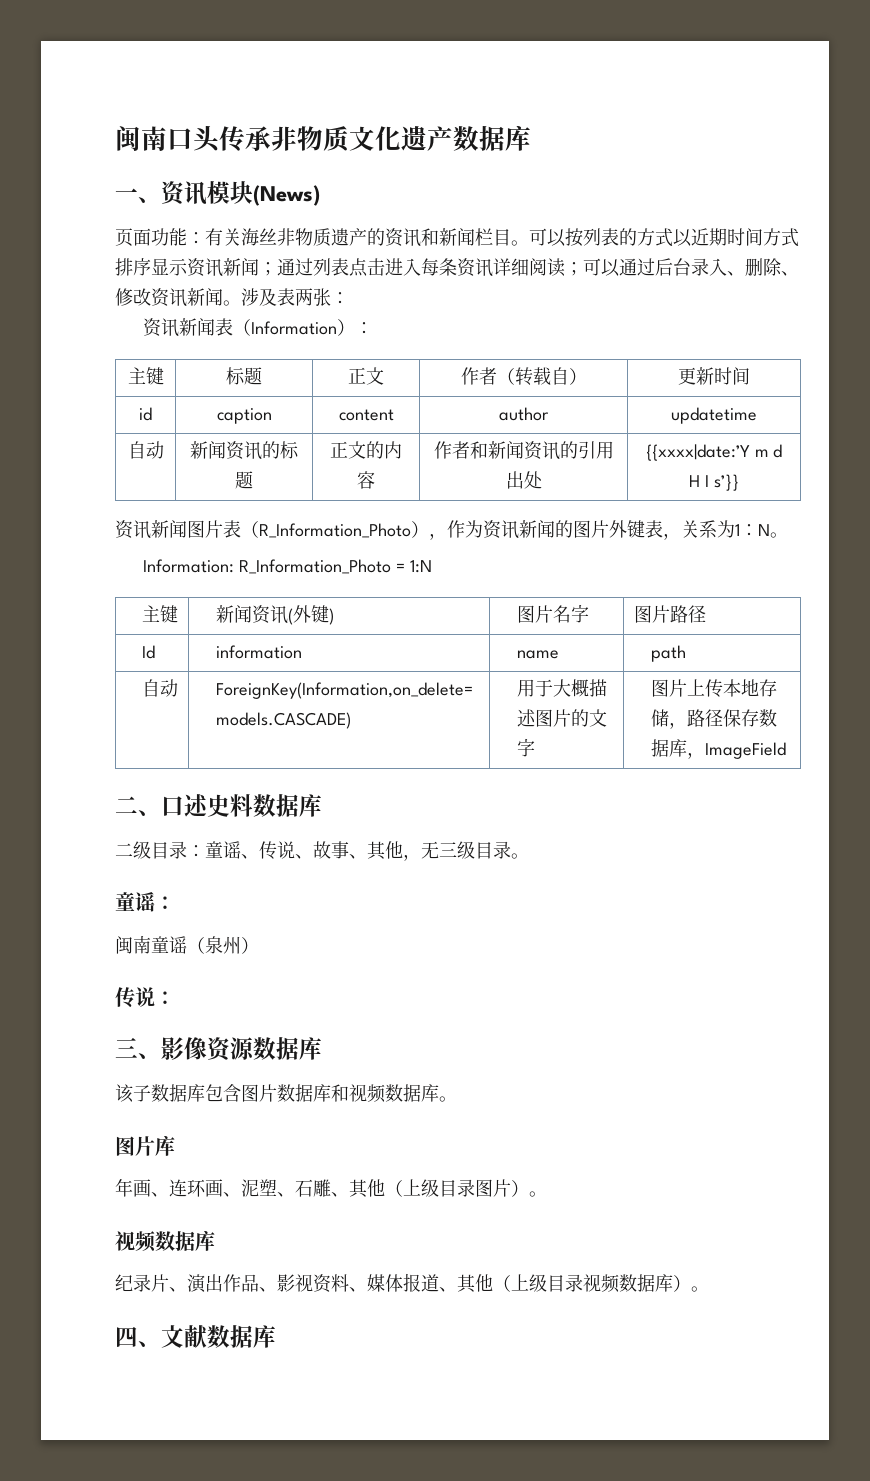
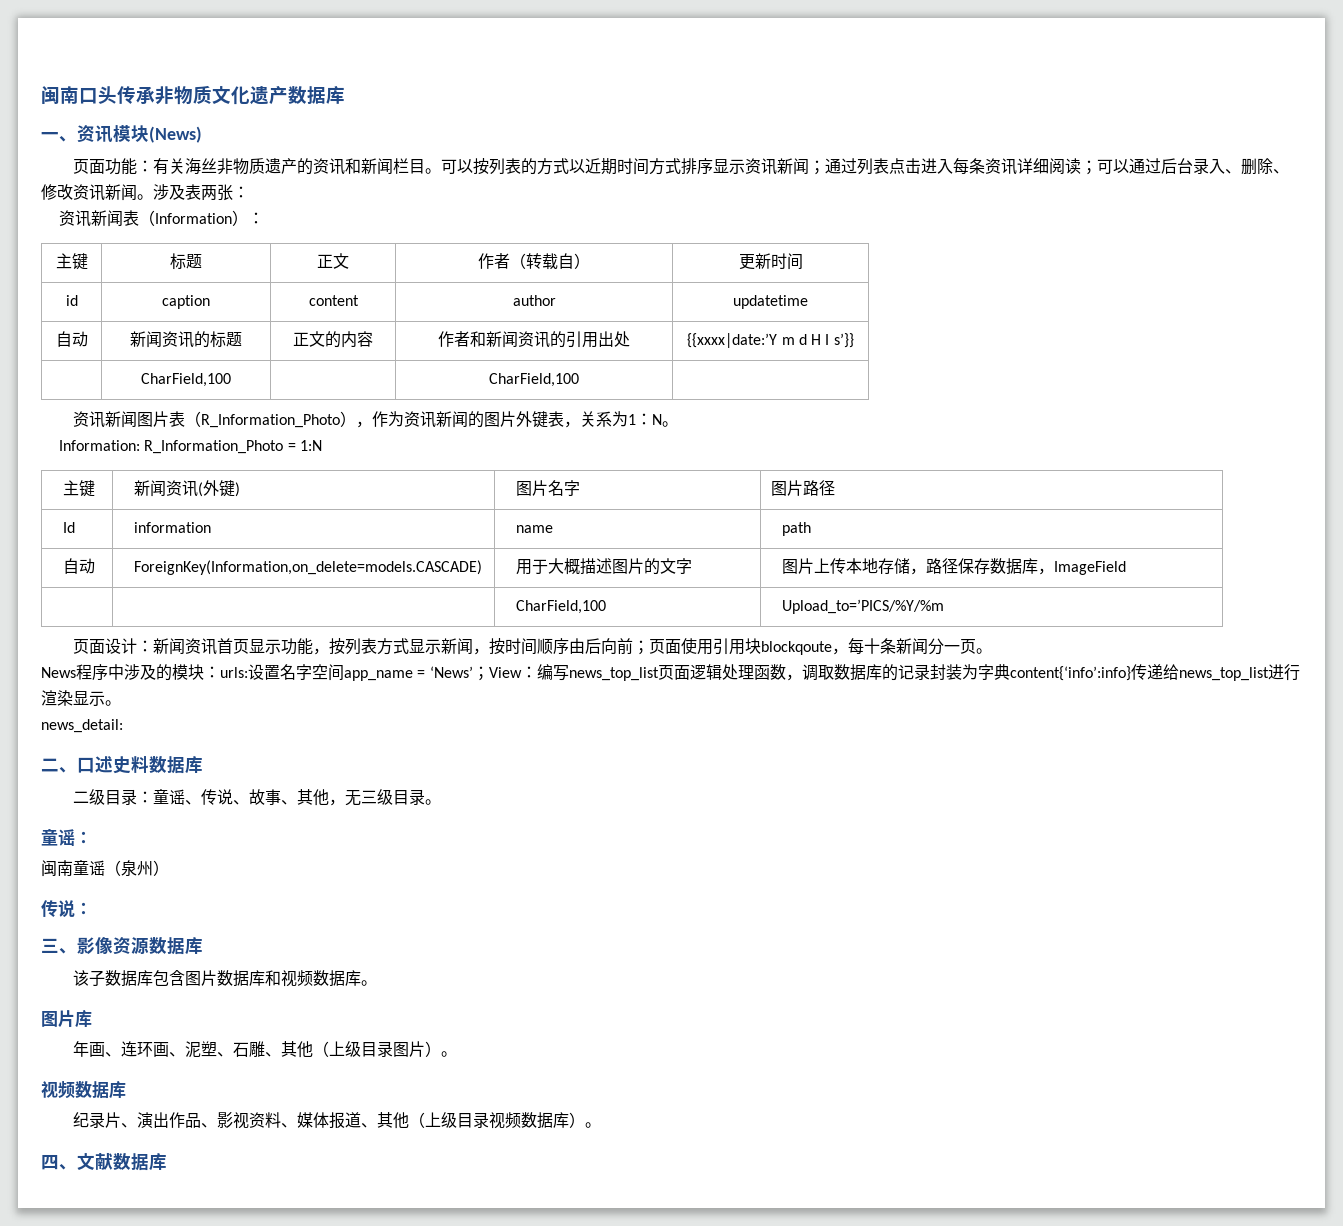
+ | CharField,100 | | CharField,100 |
+ | | CharField,100 | Upload_to=’PICS/%Y/%m
+ 页面设计：新闻资讯首页显示功能，按列表方式显示新闻，按时间顺序由后向前；页面使用引用块blockqoute，每十条新闻分一页。
+ News程序中涉及的模块：urls:设置名字空间app_name = ‘News’；View：编写news_top_list页面逻辑处理函数，调取数据库的记录封装为字典content{‘info’:info}传递给news_top_list进行渲染显示。
+ news_detail:

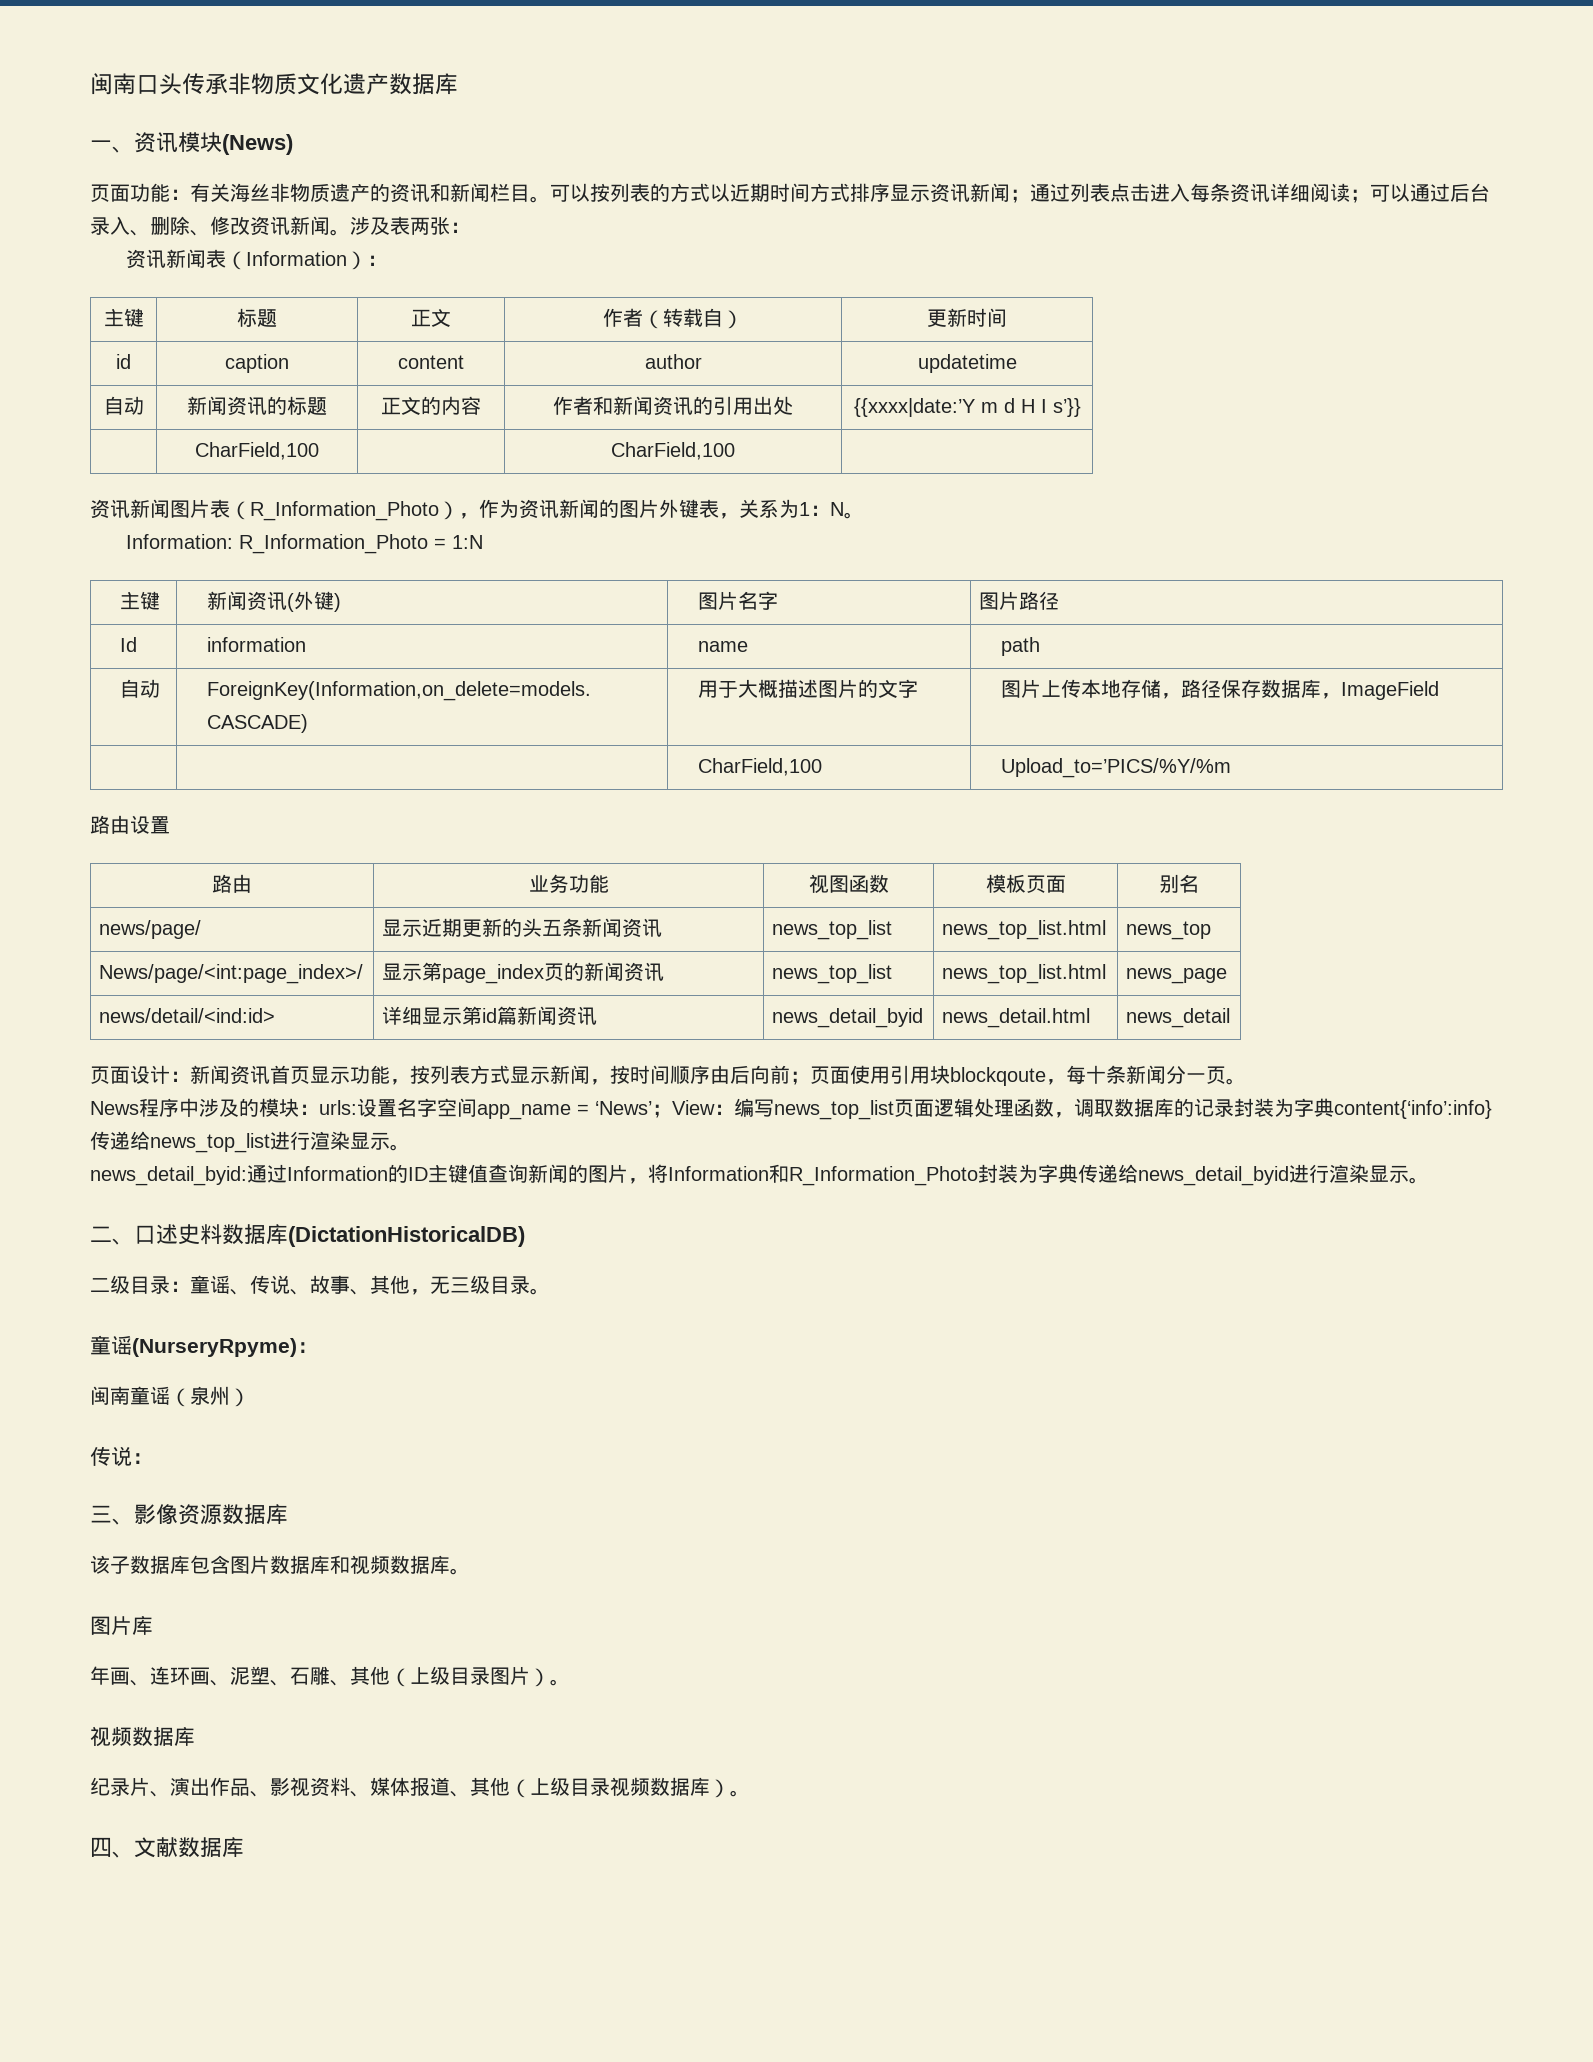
+ 路由设置
+ 路由 | 业务功能 | 视图函数 | 模板页面 | 别名
+ news/page/ | 显示近期更新的头五条新闻资讯 | news_top_list | news_top_list.html | news_top
+ News/page/<int:page_index>/ | 显示第page_index页的新闻资讯 | news_top_list | news_top_list.html | news_page
+ news/detail/<ind:id> | 详细显示第id篇新闻资讯 | news_detail_byid | news_detail.html | news_detail
- news_detail:
+ news_detail_byid:通过Information的ID主键值查询新闻的图片，将Information和R_Information_Photo封装为字典传递给news_detail_byid进行渲染显示。
- 二、口述史料数据库
+ 二、口述史料数据库(DictationHistoricalDB)
- 童谣：
+ 童谣(NurseryRpyme)：

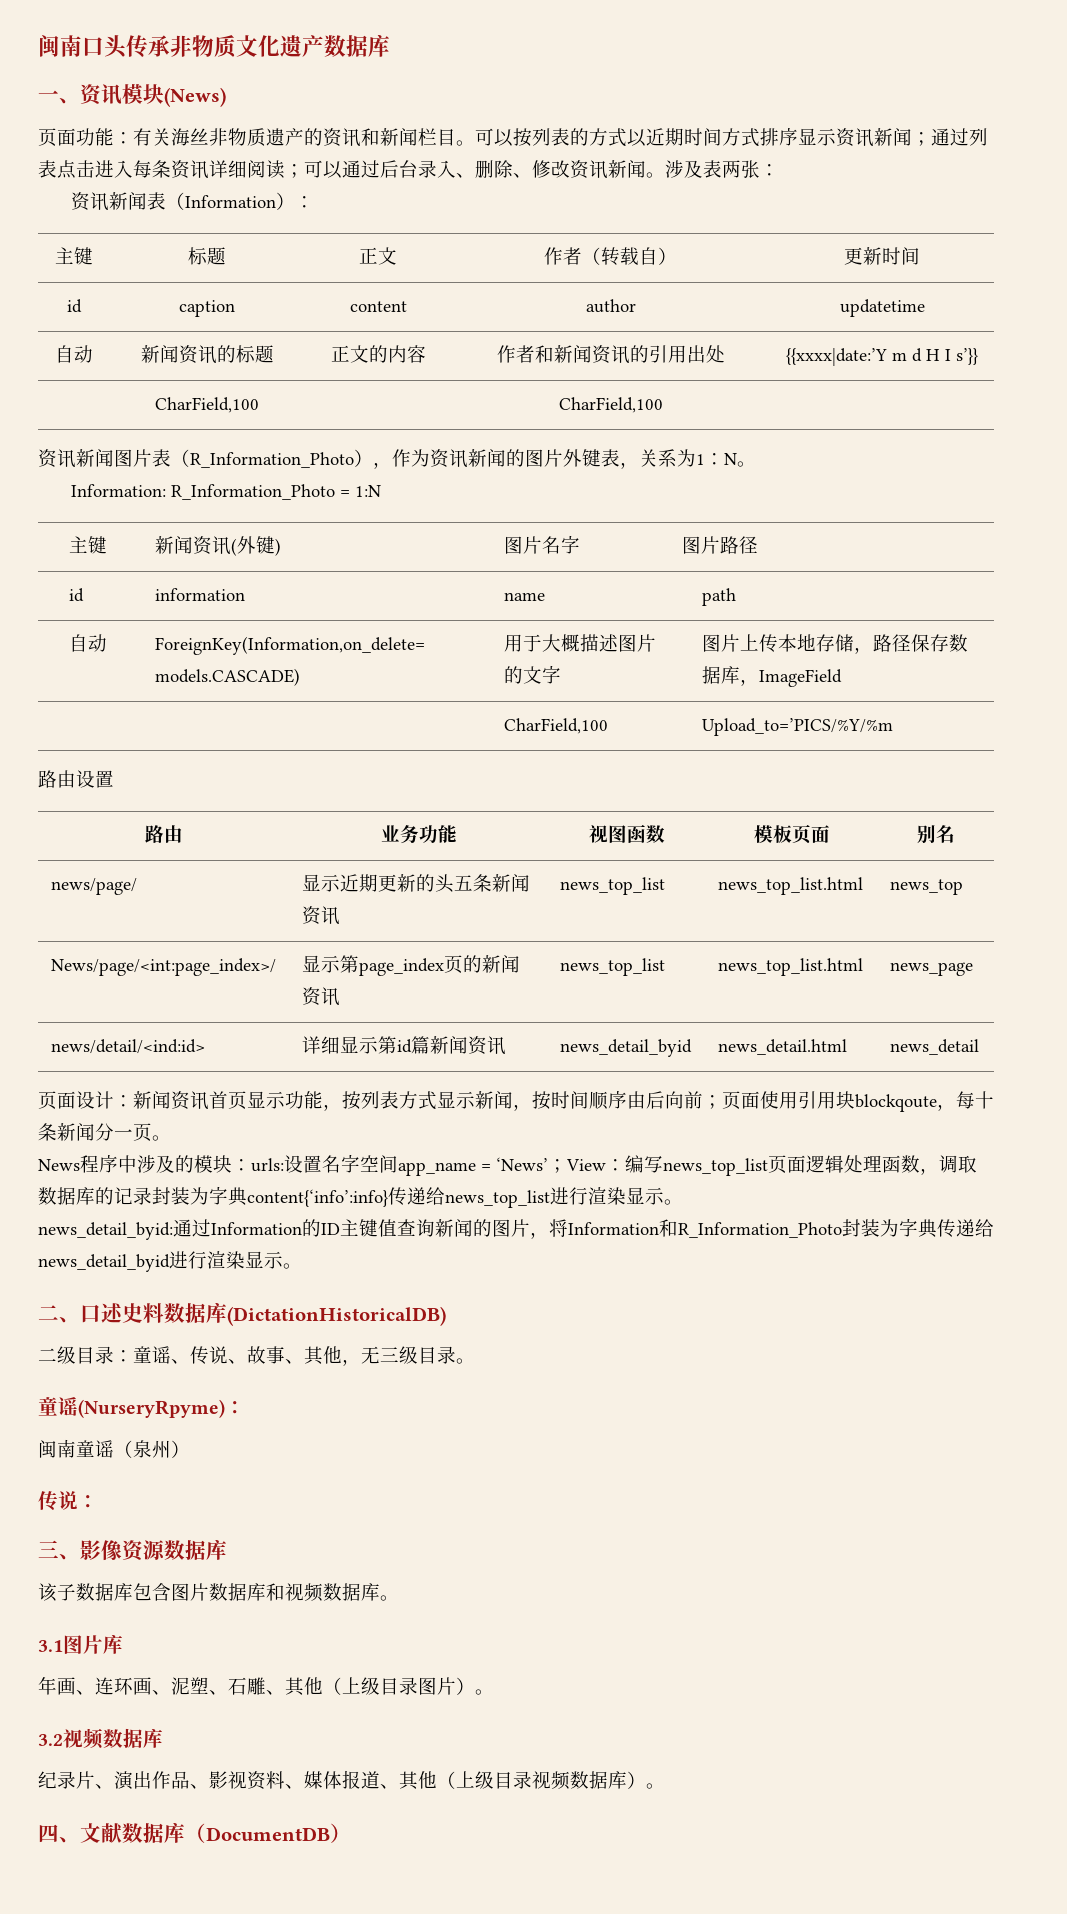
- Id | information | name | path
+ id | information | name | path
- 图片库
+ 3.1图片库
  年画、连环画、泥塑、石雕、其他（上级目录图片）。
- 视频数据库
+ 3.2视频数据库
- 四、文献数据库
+ 四、文献数据库（DocumentDB）

